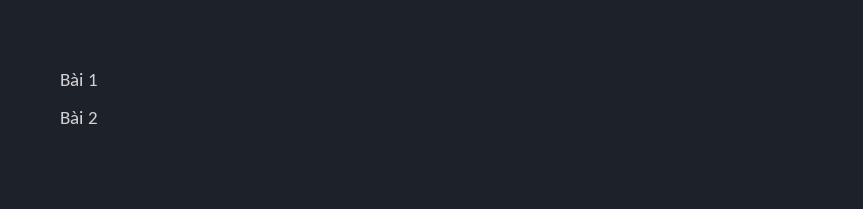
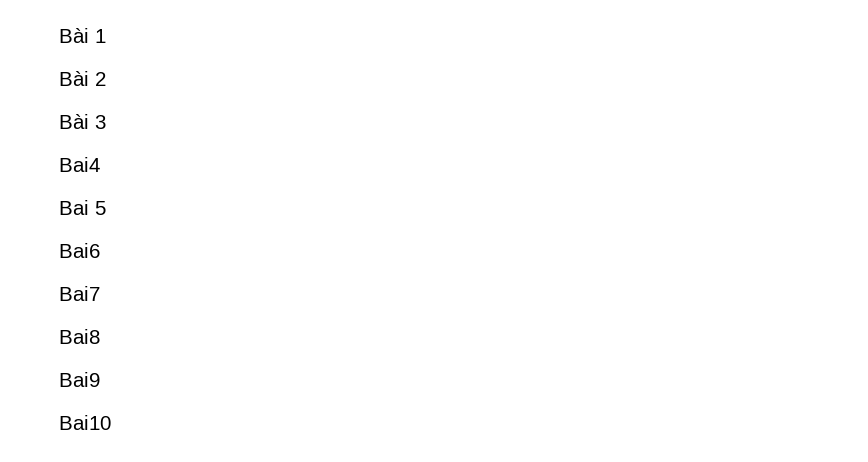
+ Bài 3
+ Bai4
+ Bai 5
+ Bai6
+ Bai7
+ Bai8
+ Bai9
+ Bai10

